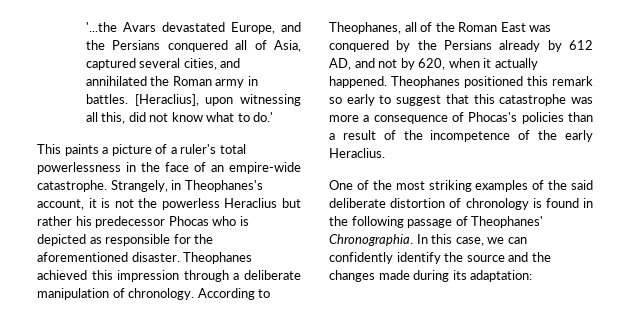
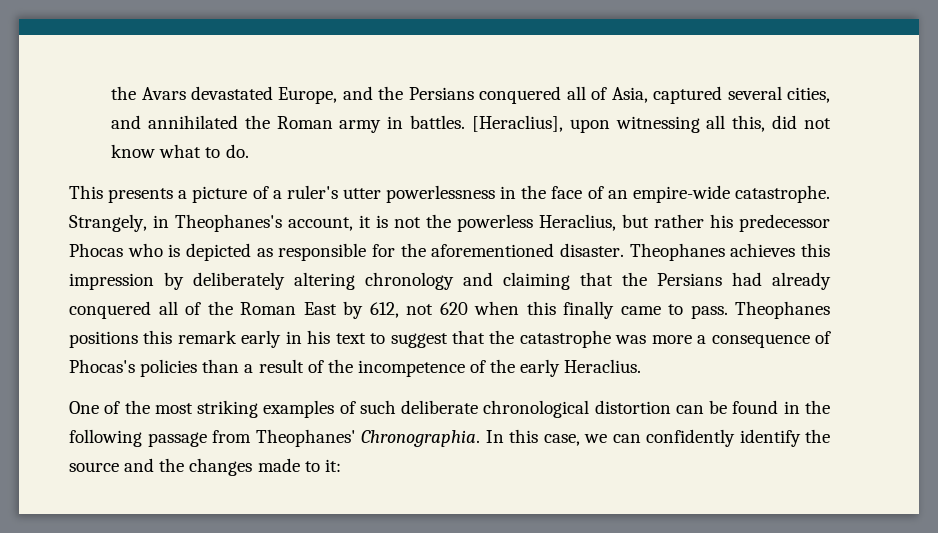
- '...the Avars devastated Europe, and the Persians conquered all of Asia, captured several cities, and annihilated the Roman army in battles.
+ the Avars devastated Europe, and the Persians conquered all of Asia, captured several cities, and annihilated the Roman army in battles.
- [Heraclius], upon witnessing all this, did not know what to do.'
+ [Heraclius], upon witnessing all this, did not know what to do.
- This paints a picture of a ruler's total powerlessness in the face of an empire-wide catastrophe.
+ This presents a picture of a ruler's utter powerlessness in the face of an empire-wide catastrophe.
- Strangely, in Theophanes's account, it is not the powerless Heraclius but rather his predecessor Phocas who is depicted as responsible for the aforementioned disaster.
+ Strangely, in Theophanes's account, it is not the powerless Heraclius, but rather his predecessor Phocas who is depicted as responsible for the aforementioned disaster.
- Theophanes achieved this impression through a deliberate manipulation of chronology. According to Theophanes, all of the Roman East was conquered by the Persians already by 612 AD, and not by 620, when it actually happened. Theophanes positioned this remark so early to suggest that this catastrophe was more a consequence of Phocas's policies than a result of the incompetence of the early Heraclius.
+ Theophanes achieves this impression by deliberately altering chronology and claiming that the Persians had already conquered all of the Roman East by 612, not 620 when this finally came to pass. Theophanes positions this remark early in his text to suggest that the catastrophe was more a consequence of Phocas's policies than a result of the incompetence of the early Heraclius.
- One of the most striking examples of the said deliberate distortion of chronology is found in the following passage of Theophanes' Chronographia.
+ One of the most striking examples of such deliberate chronological distortion can be found in the following passage from Theophanes' Chronographia.
- In this case, we can confidently identify the source and the changes made during its adaptation:
+ In this case, we can confidently identify the source and the changes made to it:

